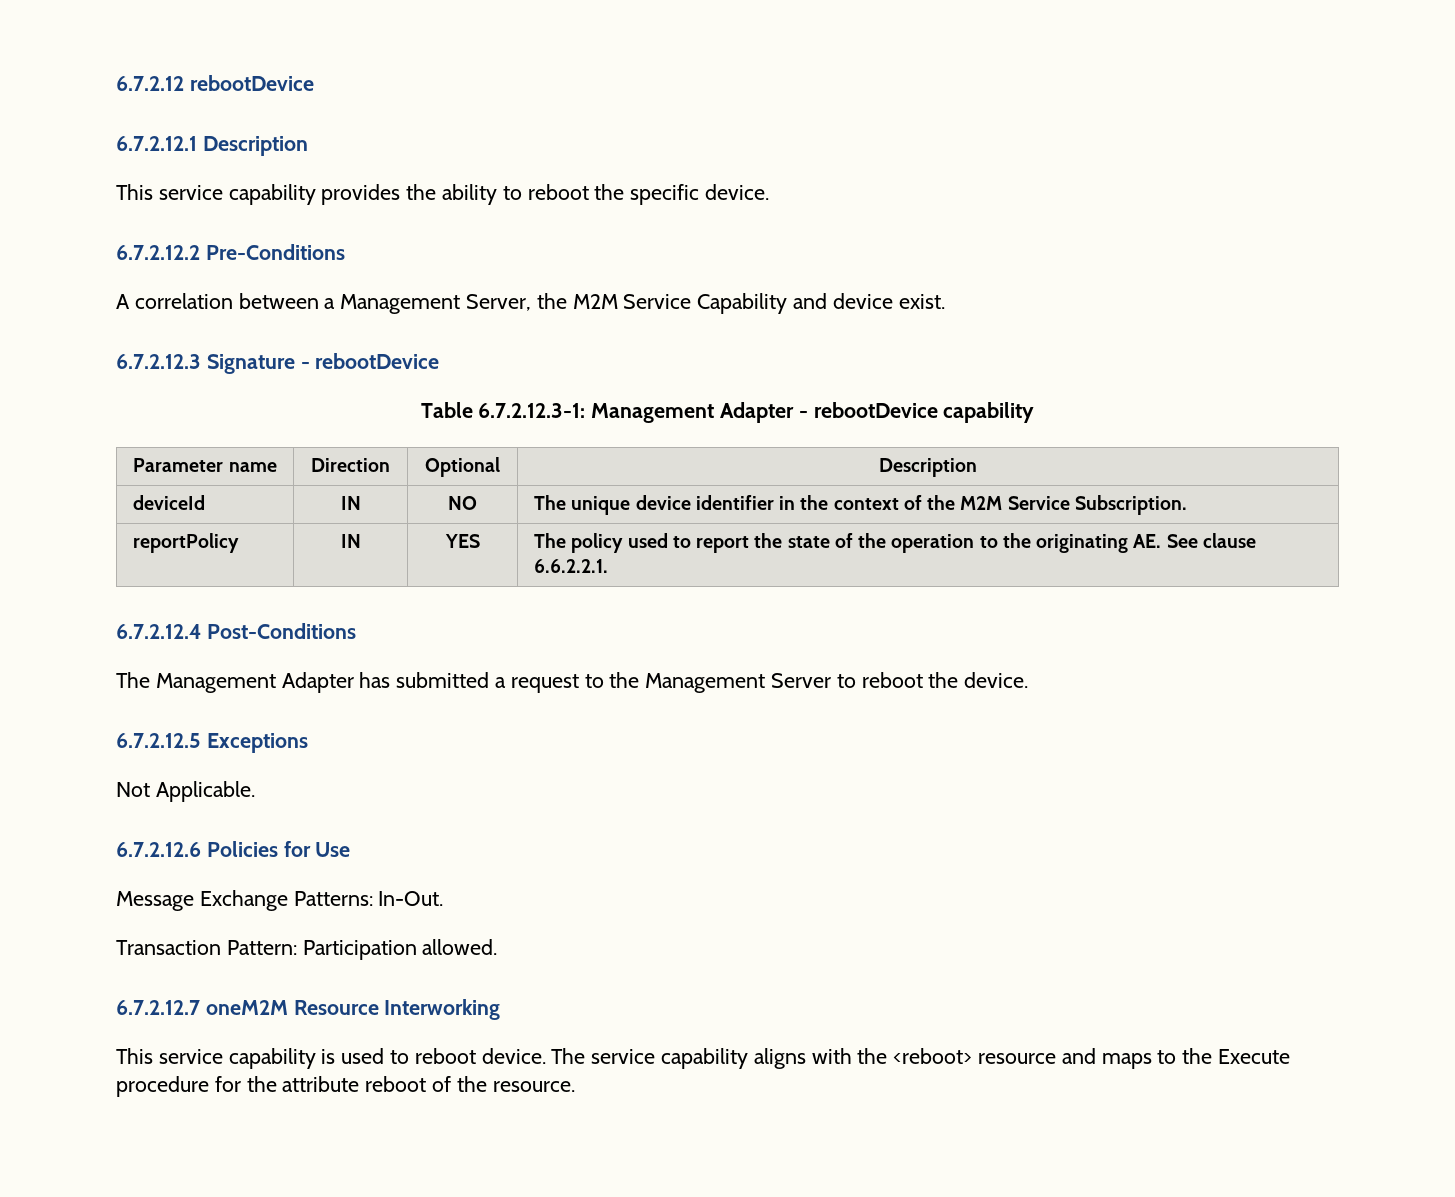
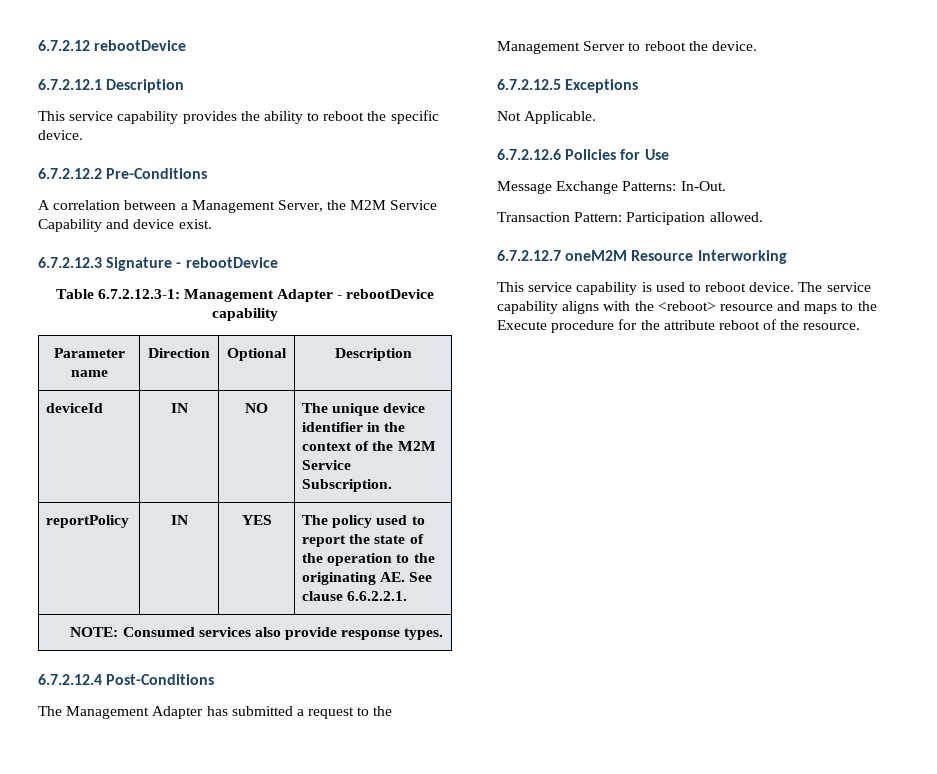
+ NOTE: Consumed services also provide response types.

